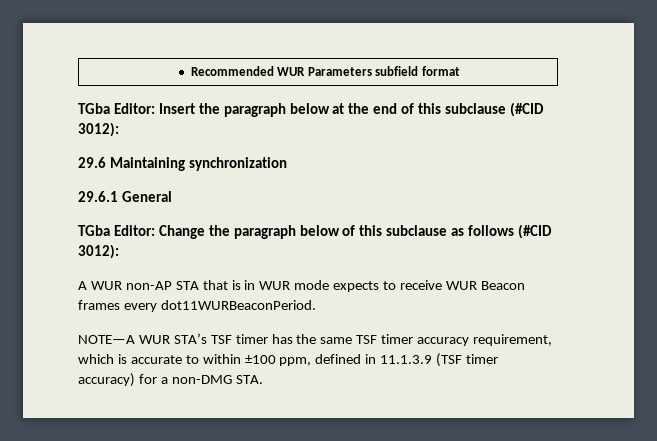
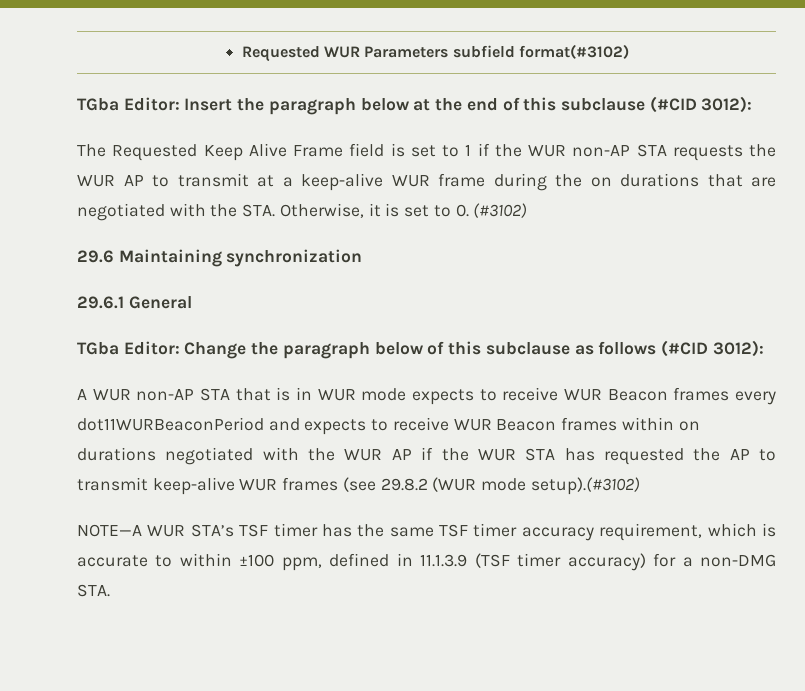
- Recommended WUR Parameters subfield format
+ Requested WUR Parameters subfield format(#3102)
+ The Requested Keep Alive Frame field is set to 1 if the WUR non-AP STA requests the WUR AP to transmit at a keep-alive WUR frame during the on durations that are negotiated with the STA. Otherwise, it is set to 0. (#3102)
- A WUR non-AP STA that is in WUR mode expects to receive WUR Beacon frames every dot11WURBeaconPeriod.
+ A WUR non-AP STA that is in WUR mode expects to receive WUR Beacon frames every dot11WURBeaconPeriod and expects to receive WUR Beacon frames within on durations negotiated with the WUR AP if the WUR STA has requested the AP to transmit keep-alive WUR frames (see 29.8.2 (WUR mode setup).(#3102)

